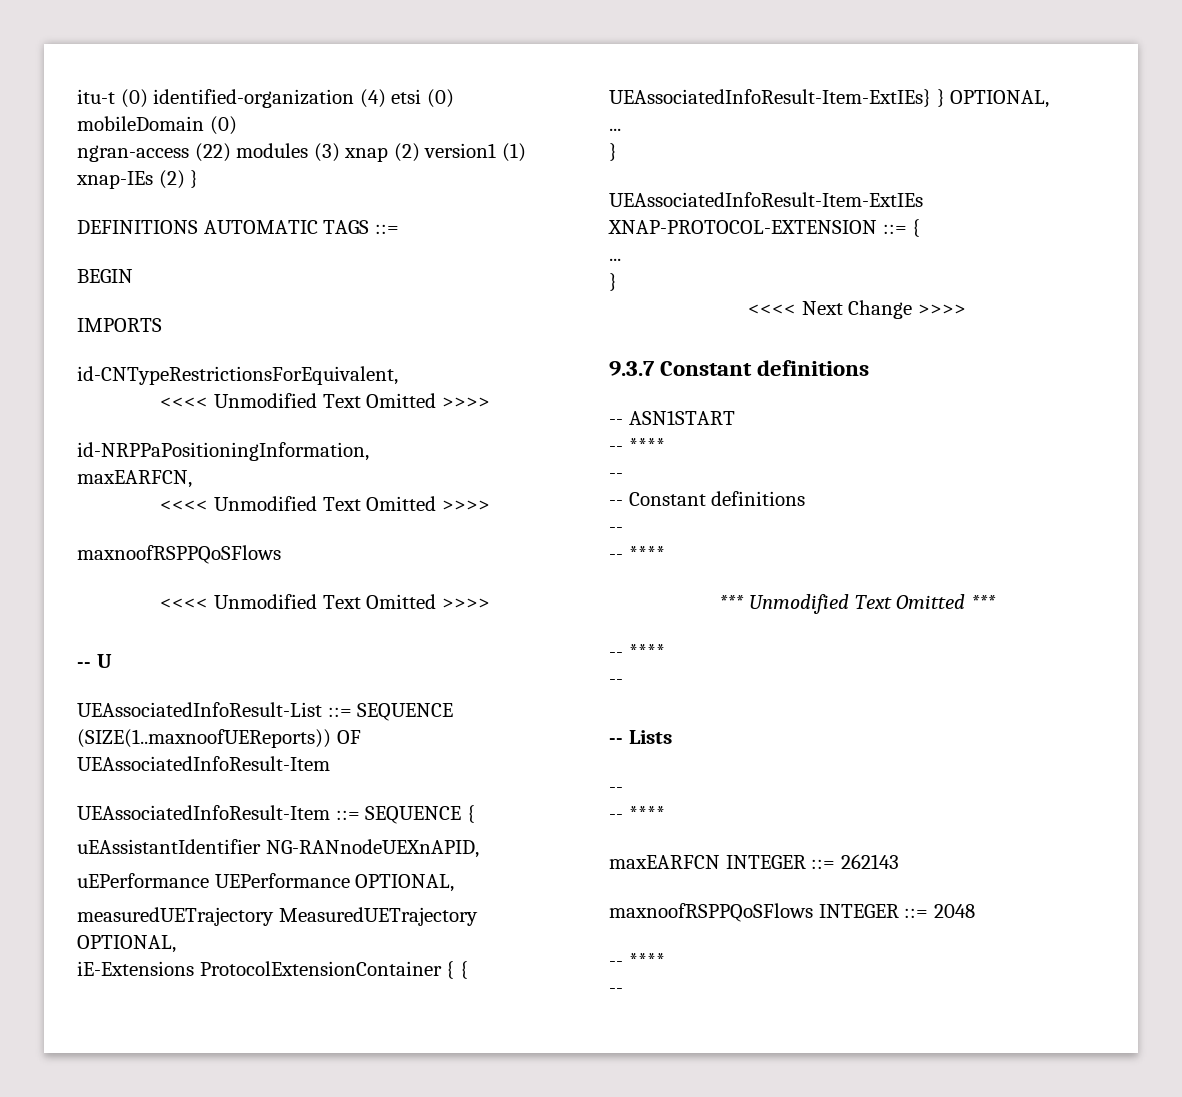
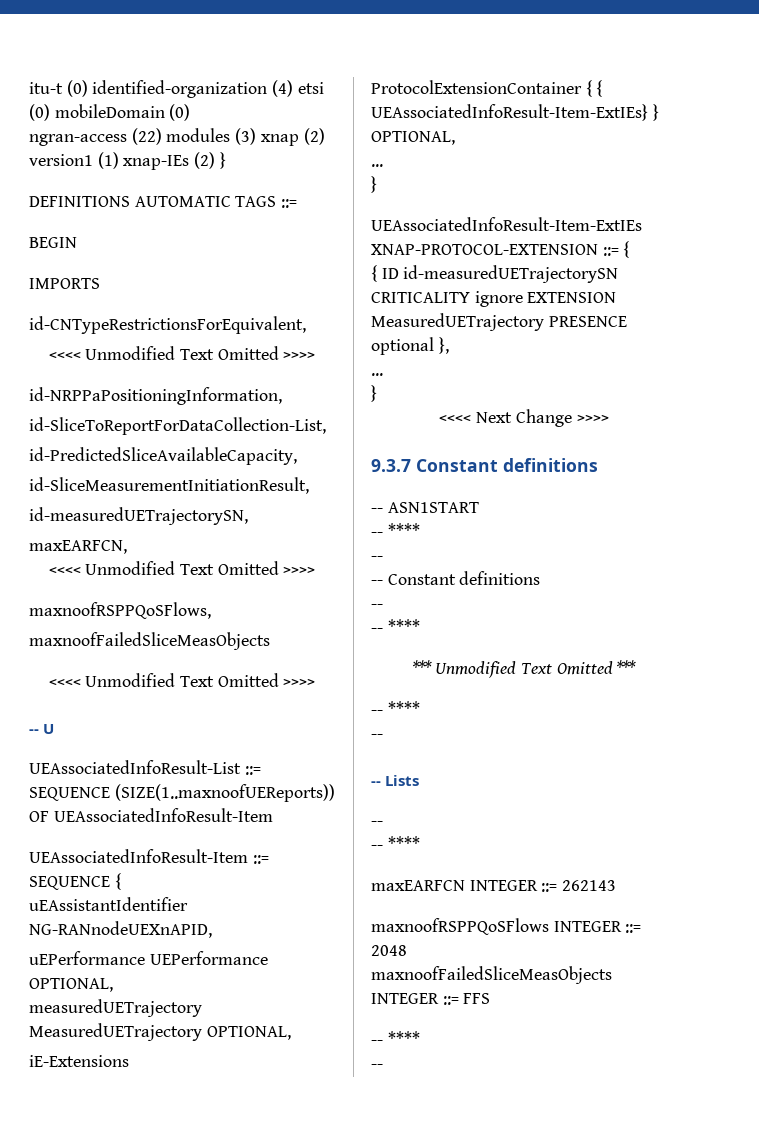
+ id-SliceToReportForDataCollection-List,
+ id-PredictedSliceAvailableCapacity,
+ id-SliceMeasurementInitiationResult,
+ id-measuredUETrajectorySN,
  maxEARFCN,
  <<<< Unmodified Text Omitted >>>>
- maxnoofRSPPQoSFlows
+ maxnoofRSPPQoSFlows,
+ maxnoofFailedSliceMeasObjects
+ { ID id-measuredUETrajectorySN CRITICALITY ignore EXTENSION MeasuredUETrajectory PRESENCE optional },
+ maxnoofFailedSliceMeasObjects INTEGER ::= FFS

